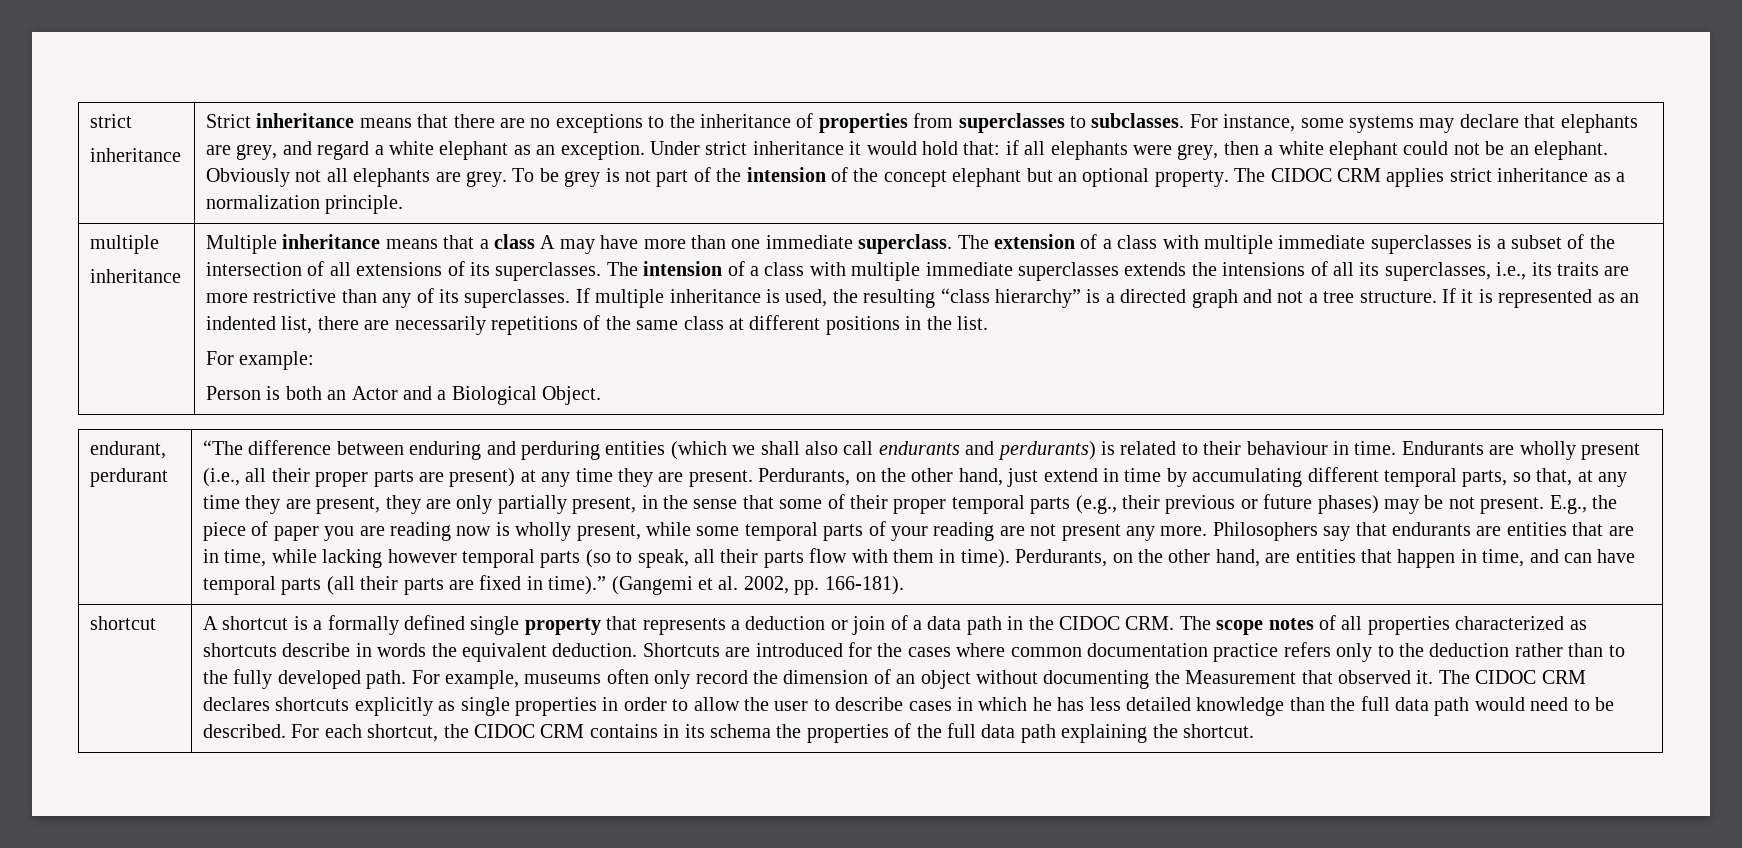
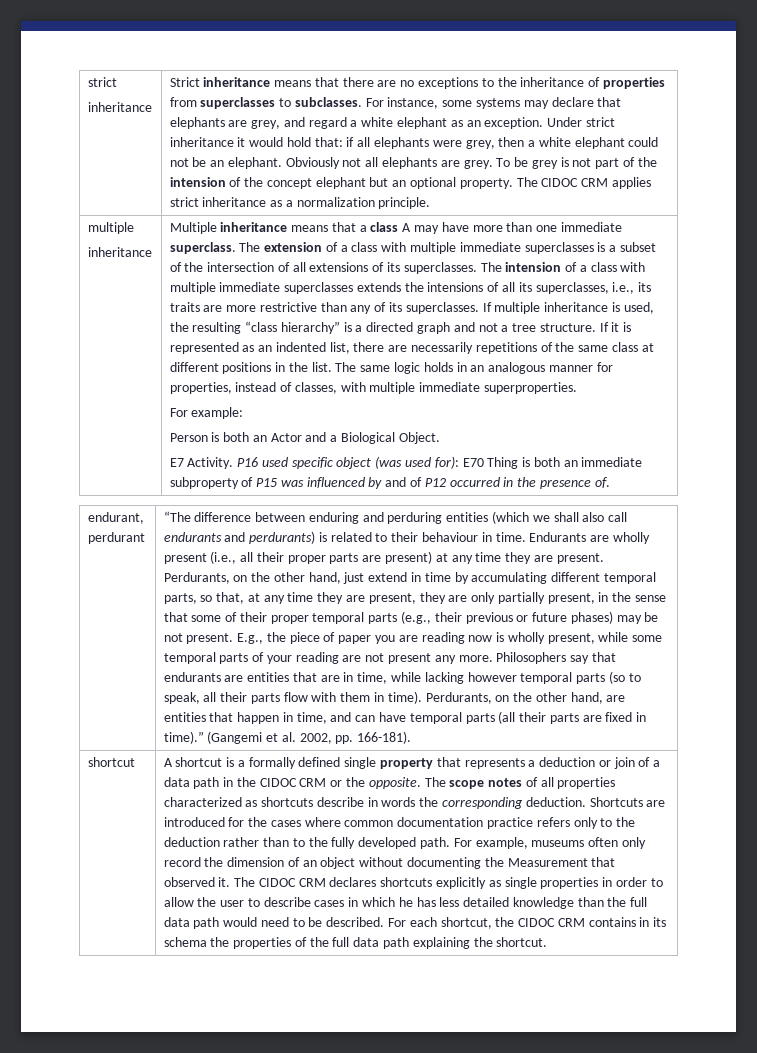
+ The same logic holds in an analogous manner for properties, instead of classes, with multiple immediate superproperties.
+ E7 Activity. P16 used specific object (was used for): E70 Thing is both an immediate subproperty of P15 was influenced by and of P12 occurred in the presence of.
- A shortcut is a formally defined single property that represents a deduction or join of a data path in the CIDOC CRM. The scope notes of all properties characterized as shortcuts describe in words the equivalent deduction.
+ A shortcut is a formally defined single property that represents a deduction or join of a data path in the CIDOC CRM or the opposite. The scope notes of all properties characterized as shortcuts describe in words the corresponding deduction.

